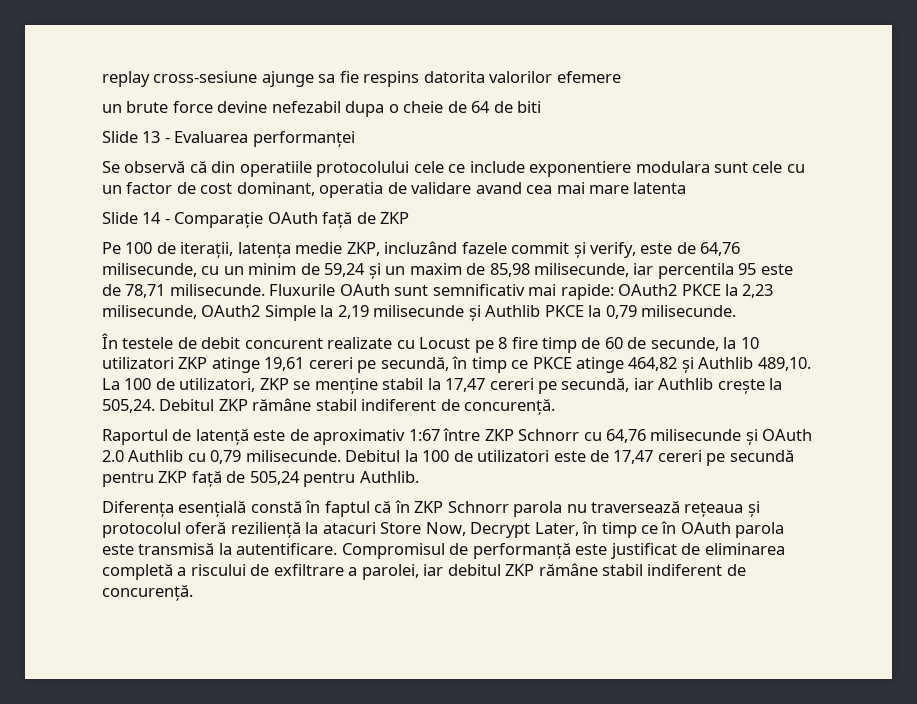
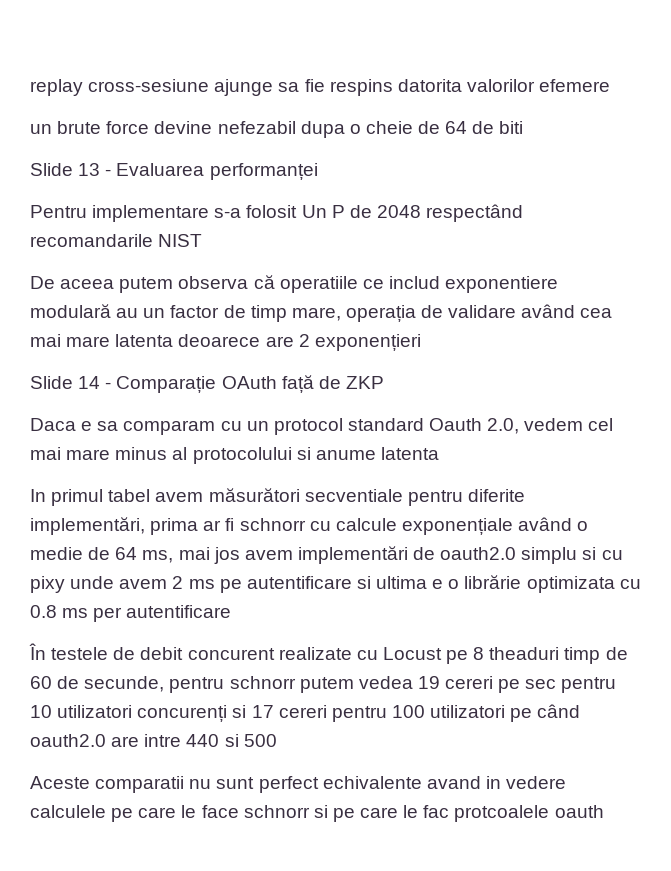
- Se observă că din operatiile protocolului cele ce include exponentiere modulara sunt cele cu un factor de cost dominant, operatia de validare avand cea mai mare latenta
+ Pentru implementare s-a folosit Un P de 2048 respectând recomandarile NIST
+ De aceea putem observa că operatiile ce includ exponentiere modulară au un factor de timp mare, operația de validare având cea mai mare latenta deoarece are 2 exponențieri
- Pe 100 de iterații, latența medie ZKP, incluzând fazele commit și verify, este de 64,76 milisecunde, cu un minim de 59,24 și un maxim de 85,98 milisecunde, iar percentila 95 este de 78,71 milisecunde. Fluxurile OAuth sunt semnificativ mai rapide: OAuth2 PKCE la 2,23 milisecunde, OAuth2 Simple la 2,19 milisecunde și Authlib PKCE la 0,79 milisecunde.
+ Daca e sa comparam cu un protocol standard Oauth 2.0, vedem cel mai mare minus al protocolului si anume latenta
+ In primul tabel avem măsurători secventiale pentru diferite implementări, prima ar fi schnorr cu calcule exponențiale având o medie de 64 ms, mai jos avem implementări de oauth2.0 simplu si cu pixy unde avem 2 ms pe autentificare si ultima e o librărie optimizata cu 0.8 ms per autentificare
- În testele de debit concurent realizate cu Locust pe 8 fire timp de 60 de secunde, la 10 utilizatori ZKP atinge 19,61 cereri pe secundă, în timp ce PKCE atinge 464,82 și Authlib 489,10. La 100 de utilizatori, ZKP se menține stabil la 17,47 cereri pe secundă, iar Authlib crește la 505,24. Debitul ZKP rămâne stabil indiferent de concurență.
- Raportul de latență este de aproximativ 1:67 între ZKP Schnorr cu 64,76 milisecunde și OAuth 2.0 Authlib cu 0,79 milisecunde. Debitul la 100 de utilizatori este de 17,47 cereri pe secundă pentru ZKP față de 505,24 pentru Authlib.
- Diferența esențială constă în faptul că în ZKP Schnorr parola nu traversează rețeaua și protocolul oferă reziliență la atacuri Store Now, Decrypt Later, în timp ce în OAuth parola este transmisă la autentificare. Compromisul de performanță este justificat de eliminarea completă a riscului de exfiltrare a parolei, iar debitul ZKP rămâne stabil indiferent de concurență.
+ În testele de debit concurent realizate cu Locust pe 8 theaduri timp de 60 de secunde, pentru schnorr putem vedea 19 cereri pe sec pentru 10 utilizatori concurenți si 17 cereri pentru 100 utilizatori pe când oauth2.0 are intre 440 si 500
+ Aceste comparatii nu sunt perfect echivalente avand in vedere calculele pe care le face schnorr si pe care le fac protcoalele oauth

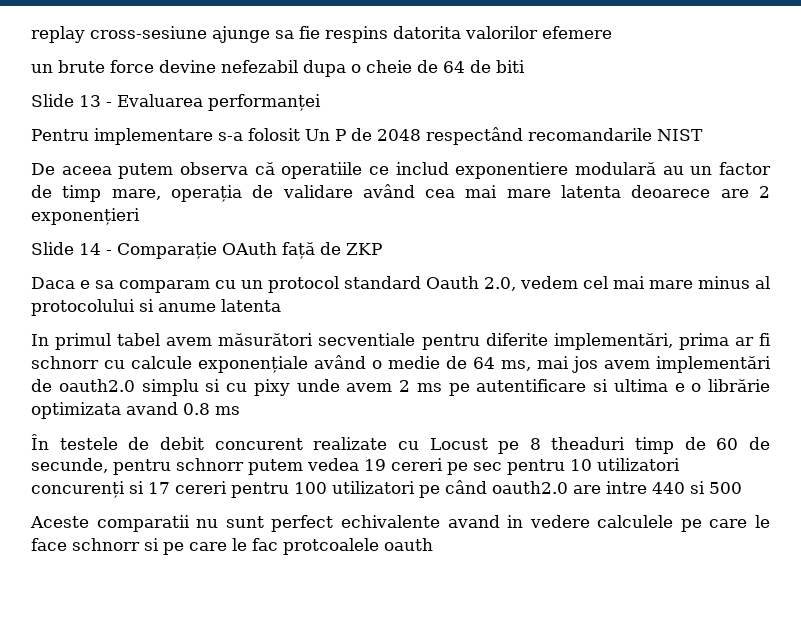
- In primul tabel avem măsurători secventiale pentru diferite implementări, prima ar fi schnorr cu calcule exponențiale având o medie de 64 ms, mai jos avem implementări de oauth2.0 simplu si cu pixy unde avem 2 ms pe autentificare si ultima e o librărie optimizata cu 0.8 ms per autentificare
+ In primul tabel avem măsurători secventiale pentru diferite implementări, prima ar fi schnorr cu calcule exponențiale având o medie de 64 ms, mai jos avem implementări de oauth2.0 simplu si cu pixy unde avem 2 ms pe autentificare si ultima e o librărie optimizata avand 0.8 ms

